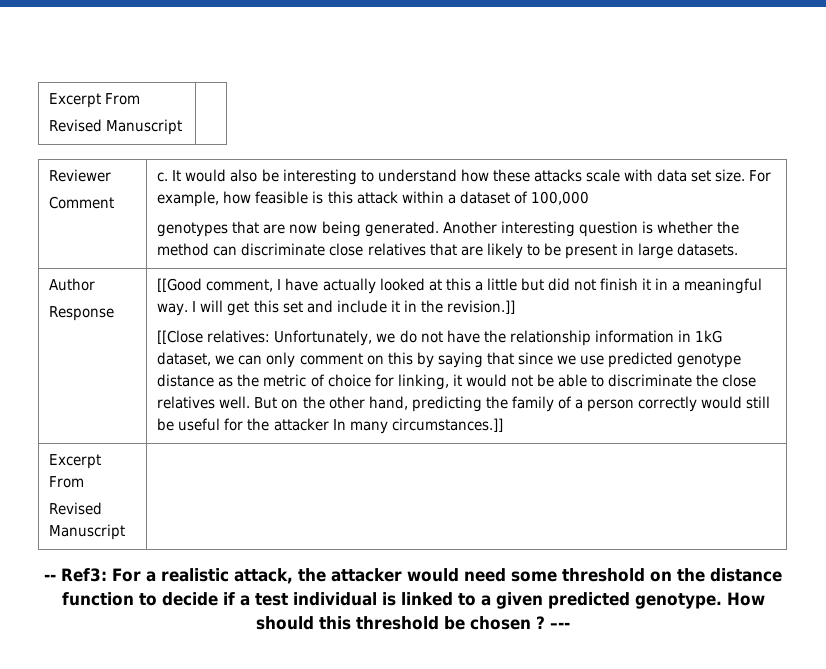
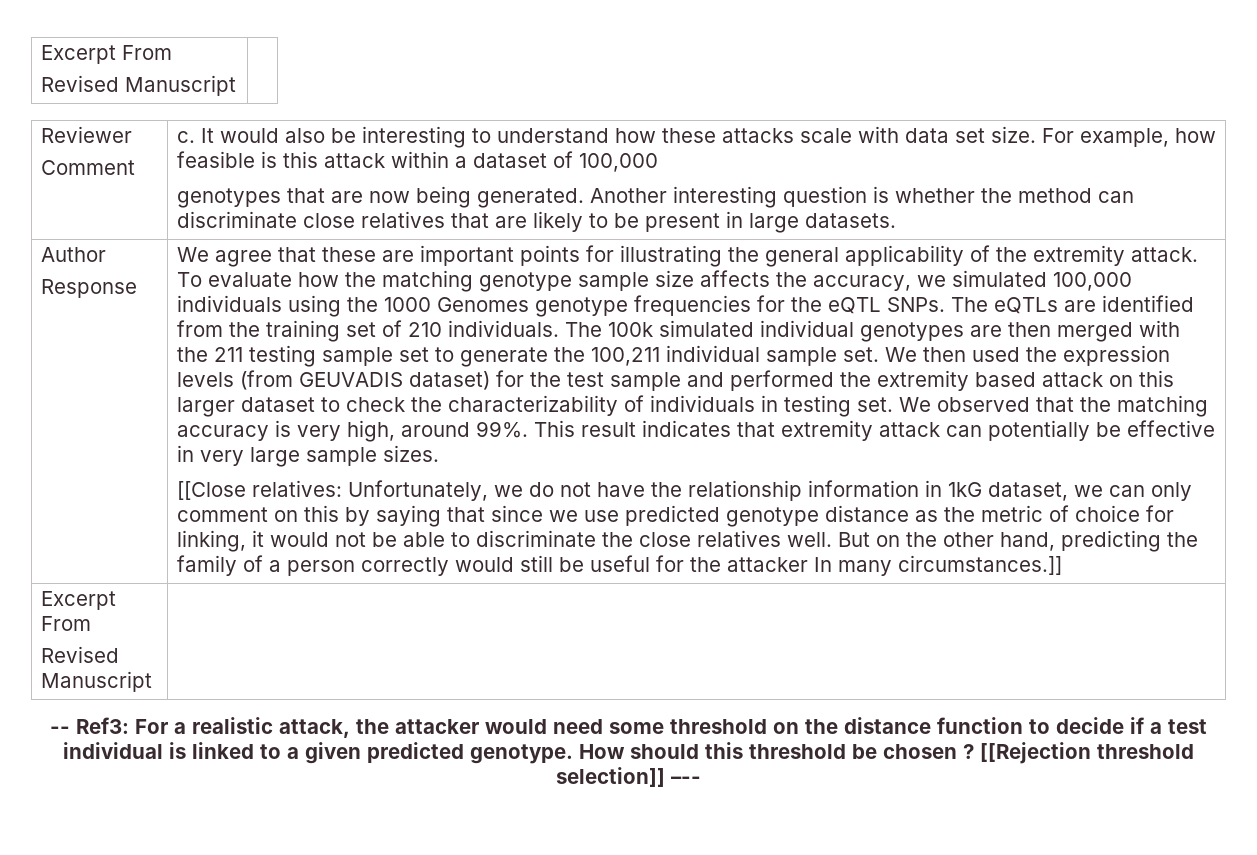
- [[Good comment, I have actually looked at this a little but did not finish it in a meaningful way. I will get this set and include it in the revision.]]
+ We agree that these are important points for illustrating the general applicability of the extremity attack. To evaluate how the matching genotype sample size affects the accuracy, we simulated 100,000 individuals using the 1000 Genomes genotype frequencies for the eQTL SNPs. The eQTLs are identified from the training set of 210 individuals. The 100k simulated individual genotypes are then merged with the 211 testing sample set to generate the 100,211 individual sample set. We then used the expression levels (from GEUVADIS dataset) for the test sample and performed the extremity based attack on this larger dataset to check the characterizability of individuals in testing set. We observed that the matching accuracy is very high, around 99%. This result indicates that extremity attack can potentially be effective in very large sample sizes.
- –--
+ [[Rejection threshold selection]] –--

